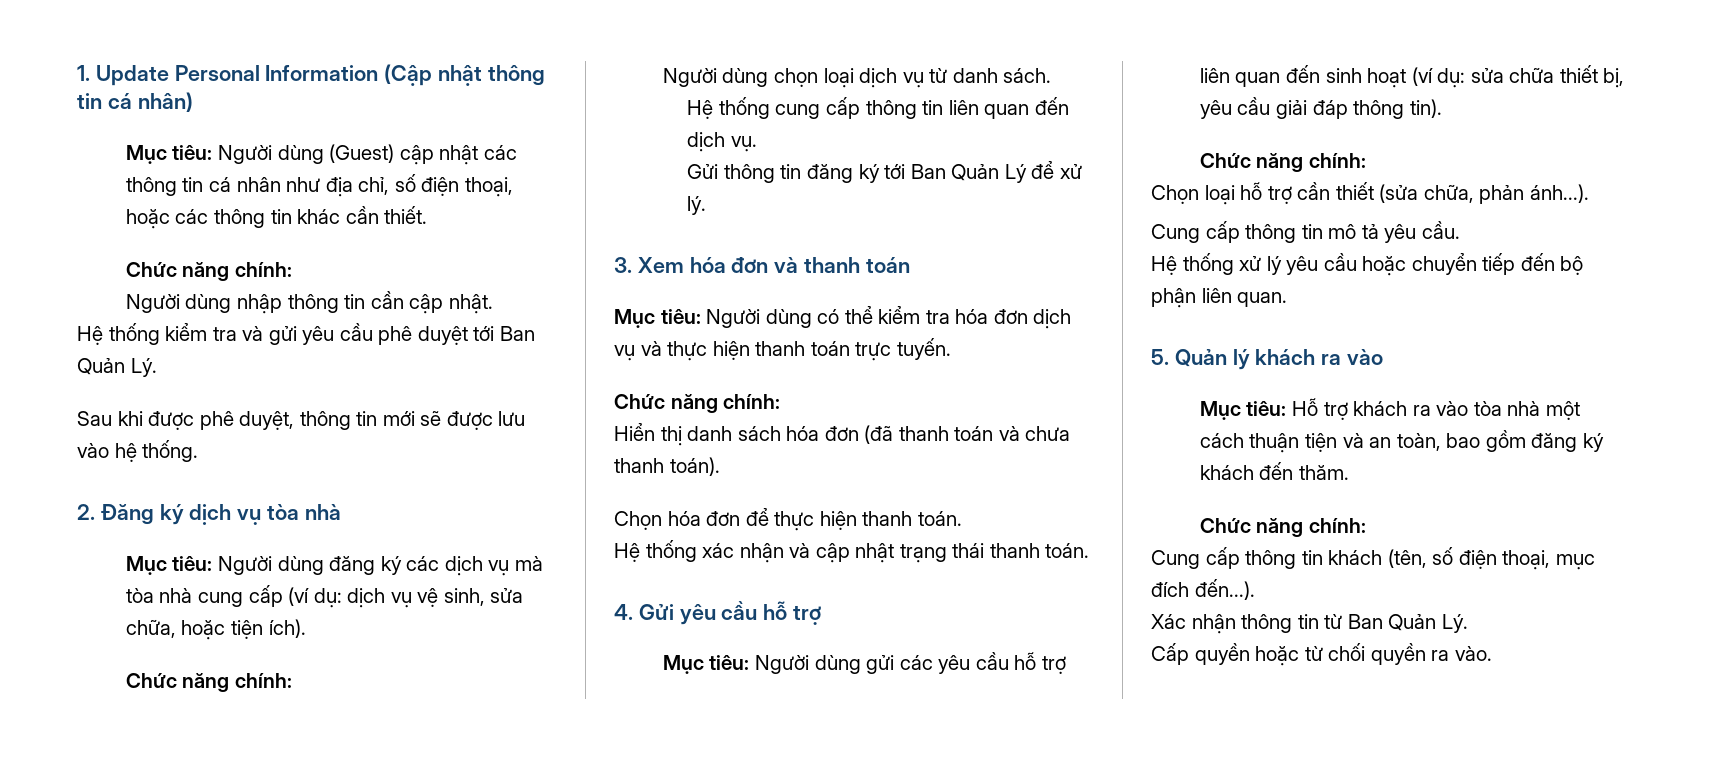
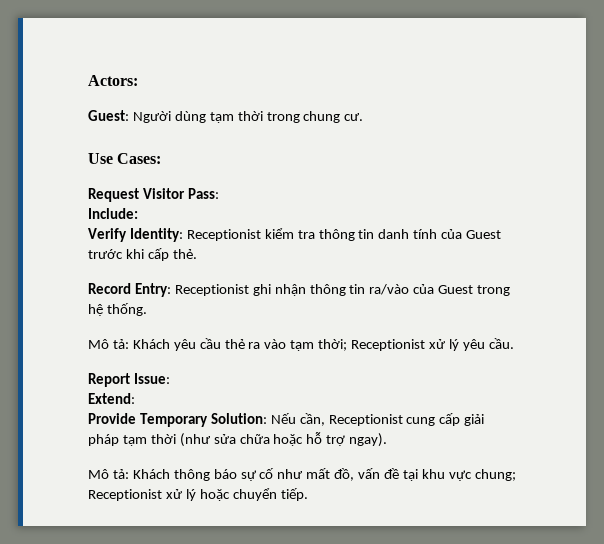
- 1. Update Personal Information (Cập nhật thông tin cá nhân)
- Mục tiêu: Người dùng (Guest) cập nhật các thông tin cá nhân như địa chỉ, số điện thoại, hoặc các thông tin khác cần thiết.
- Chức năng chính:
- Người dùng nhập thông tin cần cập nhật.
- Hệ thống kiểm tra và gửi yêu cầu phê duyệt tới Ban Quản Lý.
- Sau khi được phê duyệt, thông tin mới sẽ được lưu vào hệ thống.
- 2. Đăng ký dịch vụ tòa nhà
- Mục tiêu: Người dùng đăng ký các dịch vụ mà tòa nhà cung cấp (ví dụ: dịch vụ vệ sinh, sửa chữa, hoặc tiện ích).
- Chức năng chính:
- Người dùng chọn loại dịch vụ từ danh sách.
- Hệ thống cung cấp thông tin liên quan đến dịch vụ.
- Gửi thông tin đăng ký tới Ban Quản Lý để xử lý.
- 3. Xem hóa đơn và thanh toán
- Mục tiêu: Người dùng có thể kiểm tra hóa đơn dịch vụ và thực hiện thanh toán trực tuyến.
- Chức năng chính:
- Hiển thị danh sách hóa đơn (đã thanh toán và chưa thanh toán).
- Chọn hóa đơn để thực hiện thanh toán.
- Hệ thống xác nhận và cập nhật trạng thái thanh toán.
- 4. Gửi yêu cầu hỗ trợ
- Mục tiêu: Người dùng gửi các yêu cầu hỗ trợ liên quan đến sinh hoạt (ví dụ: sửa chữa thiết bị, yêu cầu giải đáp thông tin).
- Chức năng chính:
- Chọn loại hỗ trợ cần thiết (sửa chữa, phản ánh...).
- Cung cấp thông tin mô tả yêu cầu.
- Hệ thống xử lý yêu cầu hoặc chuyển tiếp đến bộ phận liên quan.
- 5. Quản lý khách ra vào
- Mục tiêu: Hỗ trợ khách ra vào tòa nhà một cách thuận tiện và an toàn, bao gồm đăng ký khách đến thăm.
- Chức năng chính:
- Cung cấp thông tin khách (tên, số điện thoại, mục đích đến...).
- Xác nhận thông tin từ Ban Quản Lý.
- Cấp quyền hoặc từ chối quyền ra vào.
+ Actors:
+ Guest: Người dùng tạm thời trong chung cư.
+ Use Cases:
+ Request Visitor Pass:
+ Include:
+ Verify Identity: Receptionist kiểm tra thông tin danh tính của Guest trước khi cấp thẻ.
+ Record Entry: Receptionist ghi nhận thông tin ra/vào của Guest trong hệ thống.
+ Mô tả: Khách yêu cầu thẻ ra vào tạm thời; Receptionist xử lý yêu cầu.
+ Report Issue:
+ Extend:
+ Provide Temporary Solution: Nếu cần, Receptionist cung cấp giải pháp tạm thời (như sửa chữa hoặc hỗ trợ ngay).
+ Mô tả: Khách thông báo sự cố như mất đồ, vấn đề tại khu vực chung; Receptionist xử lý hoặc chuyển tiếp.

